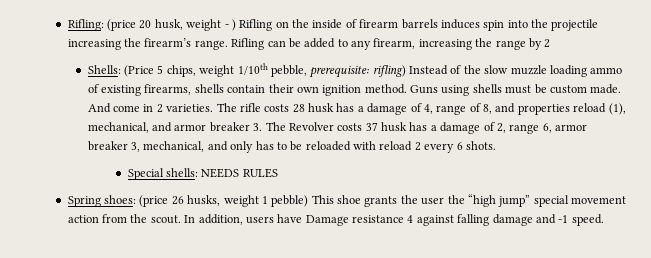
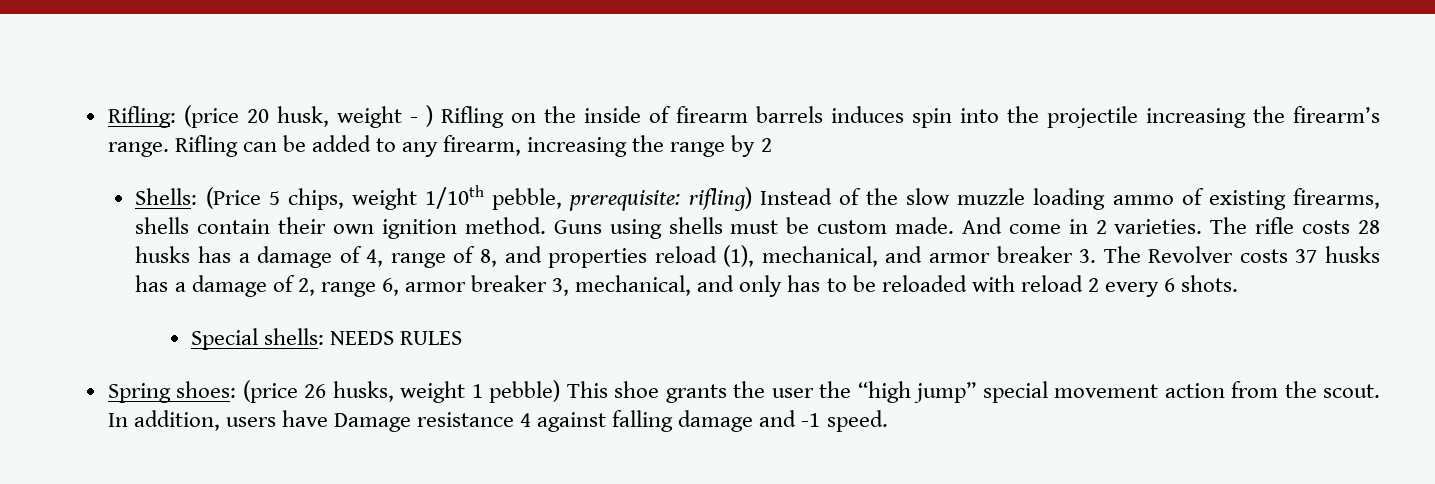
- The rifle costs 28 husk has a damage of 4, range of 8, and properties reload (1), mechanical, and armor breaker 3. The Revolver costs 37 husk has a damage of 2, range 6, armor breaker 3, mechanical, and only has to be reloaded with reload 2 every 6 shots.
+ The rifle costs 28 husks has a damage of 4, range of 8, and properties reload (1), mechanical, and armor breaker 3. The Revolver costs 37 husks has a damage of 2, range 6, armor breaker 3, mechanical, and only has to be reloaded with reload 2 every 6 shots.

